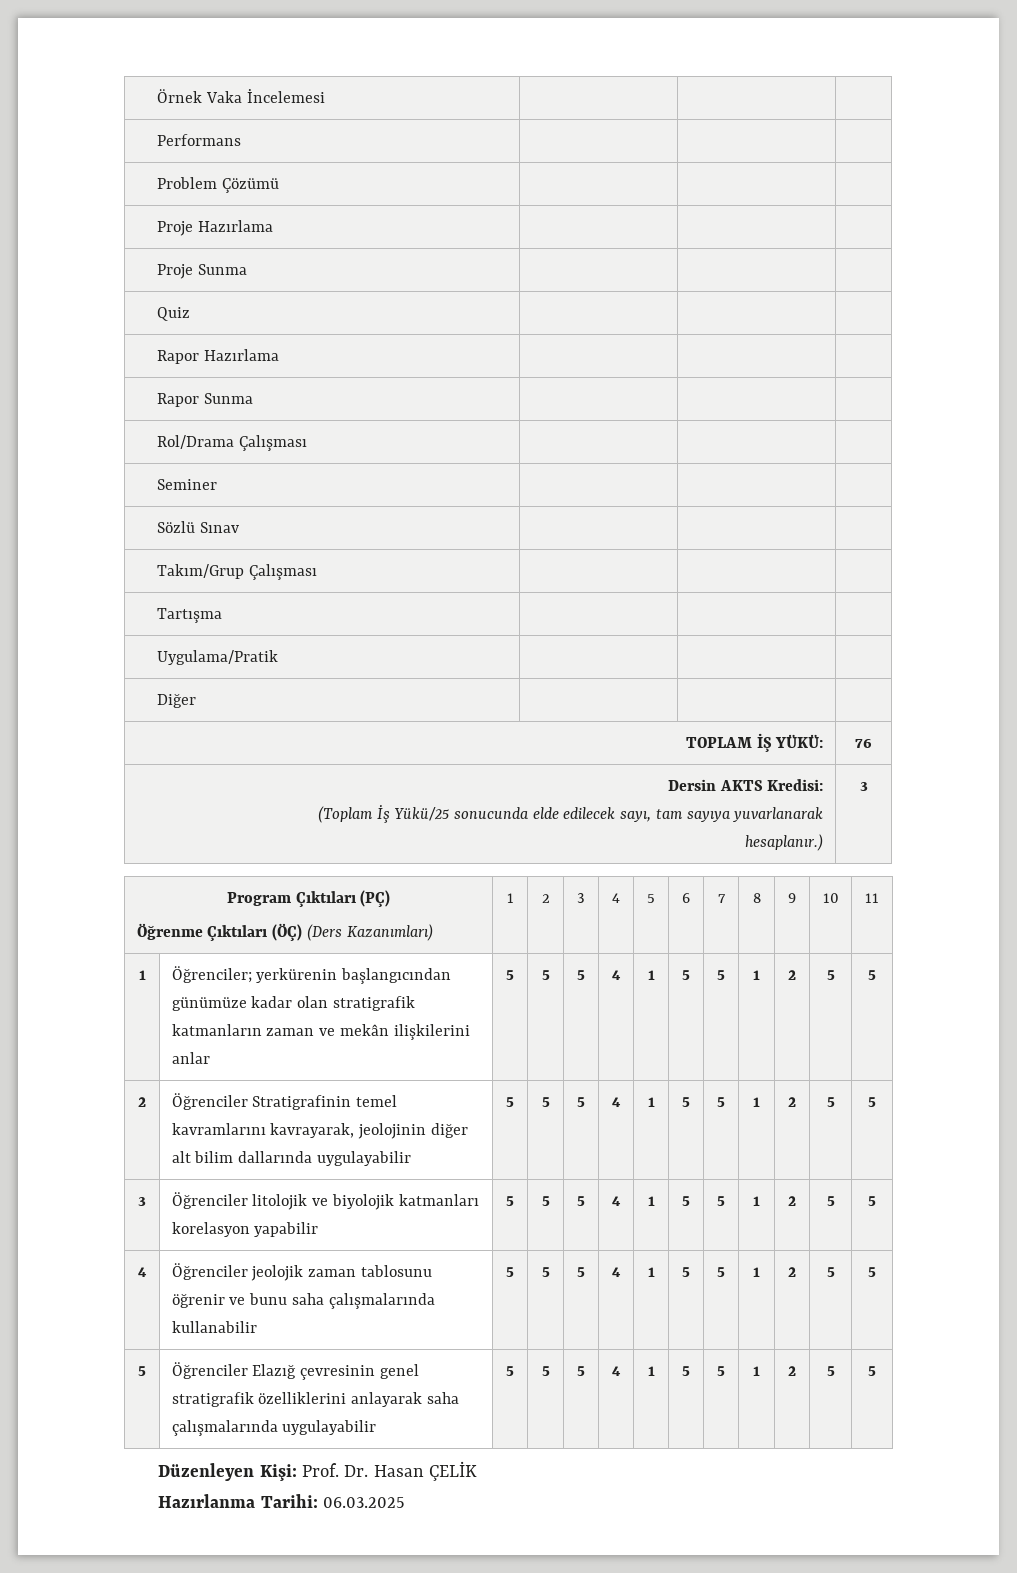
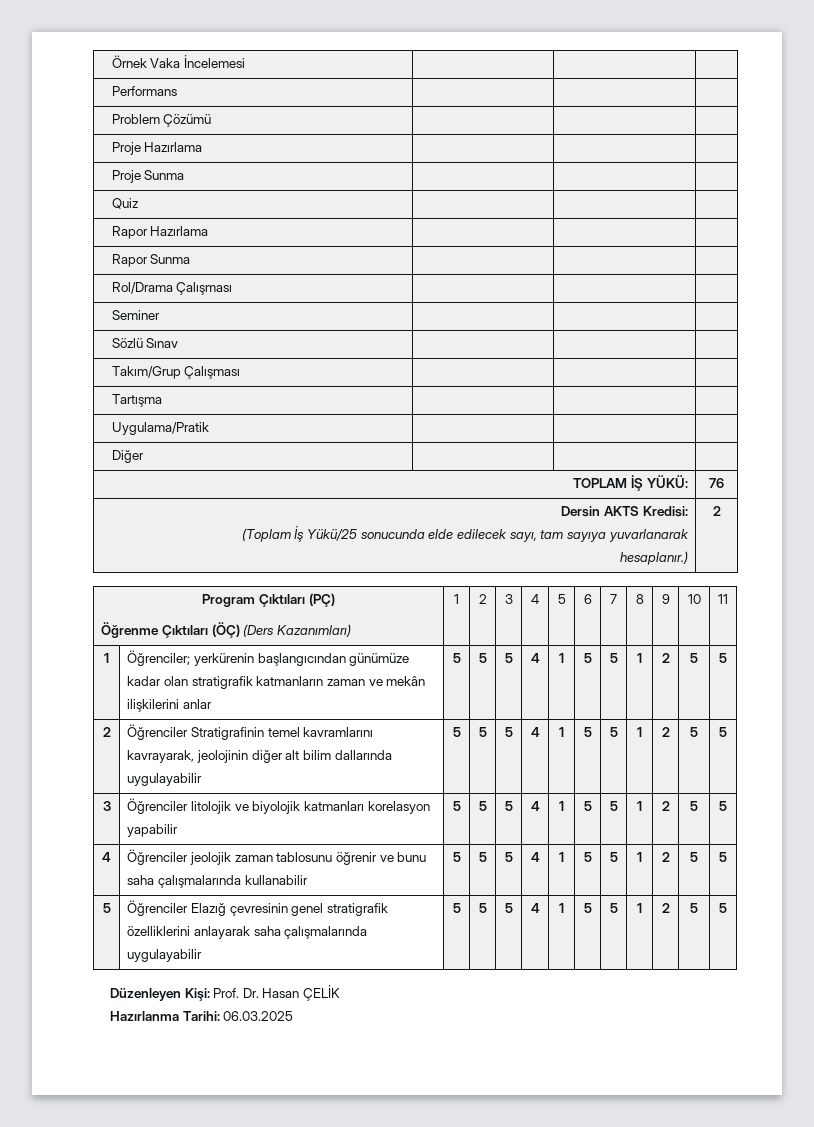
  Dersin AKTS Kredisi:
  (Toplam İş Yükü/25 sonucunda elde edilecek sayı, tam sayıya yuvarlanarak
- hesaplanır.) | 3
+ hesaplanır.) | 2

